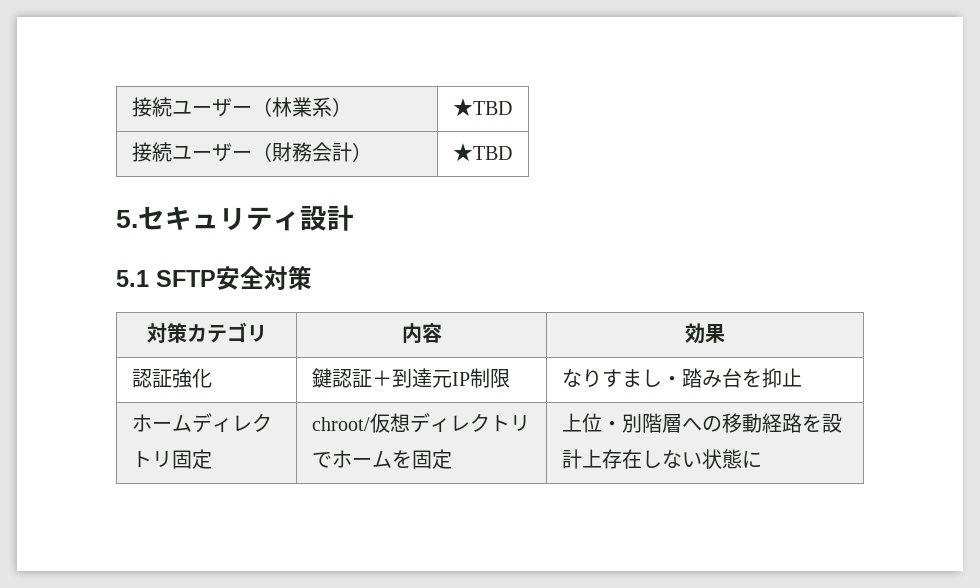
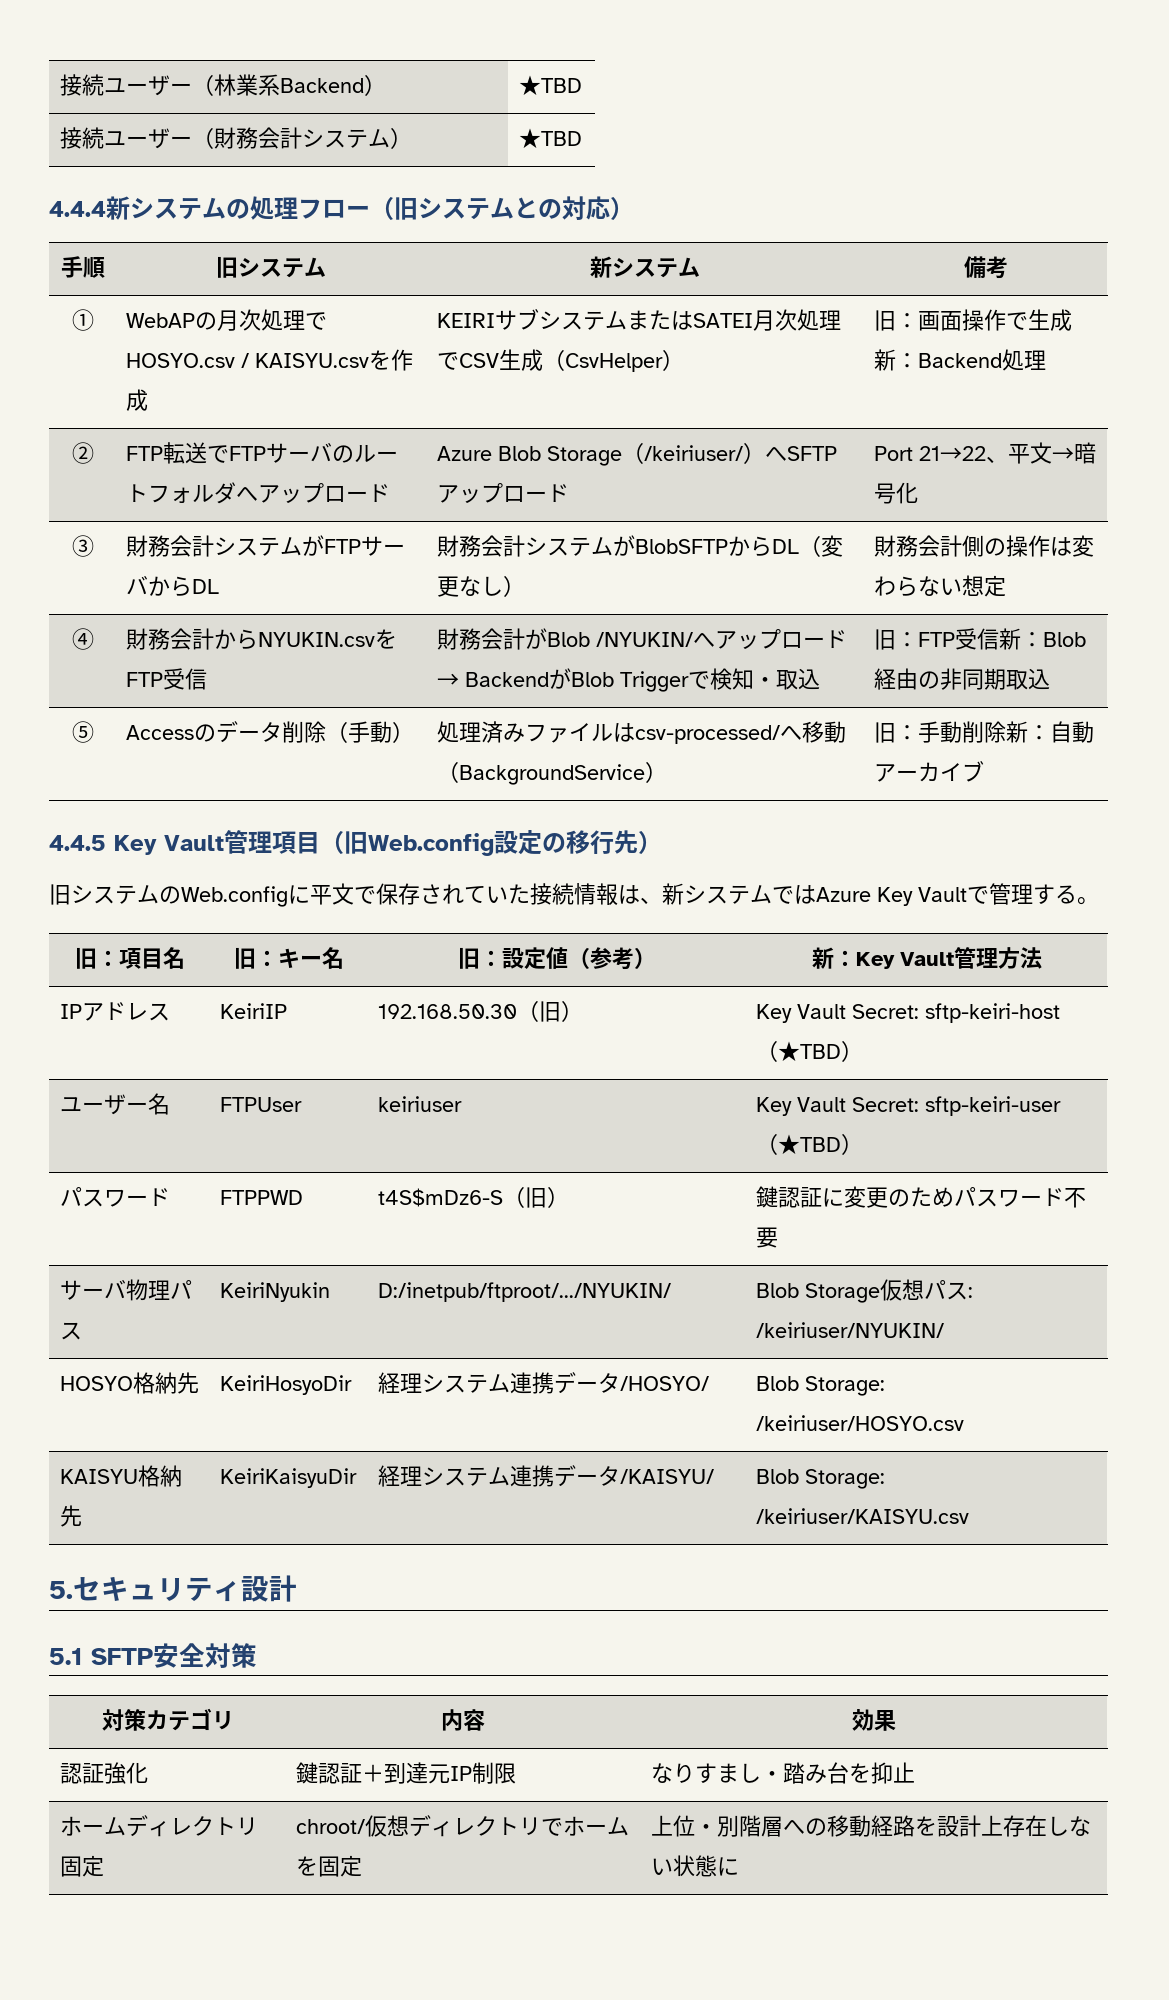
- 接続ユーザー（林業系） | ★TBD
+ 接続ユーザー（林業系Backend） | ★TBD
- 接続ユーザー（財務会計） | ★TBD
+ 接続ユーザー（財務会計システム） | ★TBD
+ 4.4.4新システムの処理フロー（旧システムとの対応）
+ 手順 | 旧システム | 新システム | 備考
+ ① | WebAPの月次処理でHOSYO.csv / KAISYU.csvを作成 | KEIRIサブシステムまたはSATEI月次処理でCSV生成（CsvHelper） | 旧：画面操作で生成新：Backend処理
+ ② | FTP転送でFTPサーバのルートフォルダへアップロード | Azure Blob Storage（/keiriuser/）へSFTPアップロード | Port 21→22、平文→暗号化
+ ③ | 財務会計システムがFTPサーバからDL | 財務会計システムがBlobSFTPからDL（変更なし） | 財務会計側の操作は変わらない想定
+ ④ | 財務会計からNYUKIN.csvをFTP受信 | 財務会計がBlob /NYUKIN/へアップロード→ BackendがBlob Triggerで検知・取込 | 旧：FTP受信新：Blob経由の非同期取込
+ ⑤ | Accessのデータ削除（手動） | 処理済みファイルはcsv-processed/へ移動（BackgroundService） | 旧：手動削除新：自動アーカイブ
+ 4.4.5 Key Vault管理項目（旧Web.config設定の移行先）
+ 旧システムのWeb.configに平文で保存されていた接続情報は、新システムではAzure Key Vaultで管理する。
+ 旧：項目名 | 旧：キー名 | 旧：設定値（参考） | 新：Key Vault管理方法
+ IPアドレス | KeiriIP | 192.168.50.30（旧） | Key Vault Secret: sftp-keiri-host（★TBD）
+ ユーザー名 | FTPUser | keiriuser | Key Vault Secret: sftp-keiri-user（★TBD）
+ パスワード | FTPPWD | t4S$mDz6-S（旧） | 鍵認証に変更のためパスワード不要
+ サーバ物理パス | KeiriNyukin | D:/inetpub/ftproot/.../NYUKIN/ | Blob Storage仮想パス: /keiriuser/NYUKIN/
+ HOSYO格納先 | KeiriHosyoDir | 経理システム連携データ/HOSYO/ | Blob Storage: /keiriuser/HOSYO.csv
+ KAISYU格納先 | KeiriKaisyuDir | 経理システム連携データ/KAISYU/ | Blob Storage: /keiriuser/KAISYU.csv

